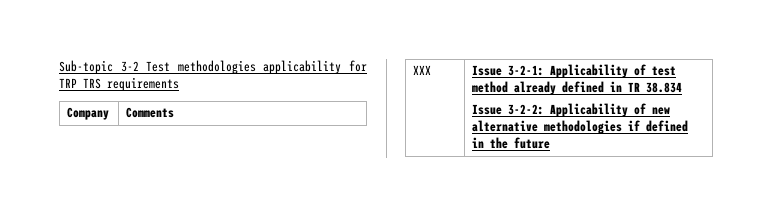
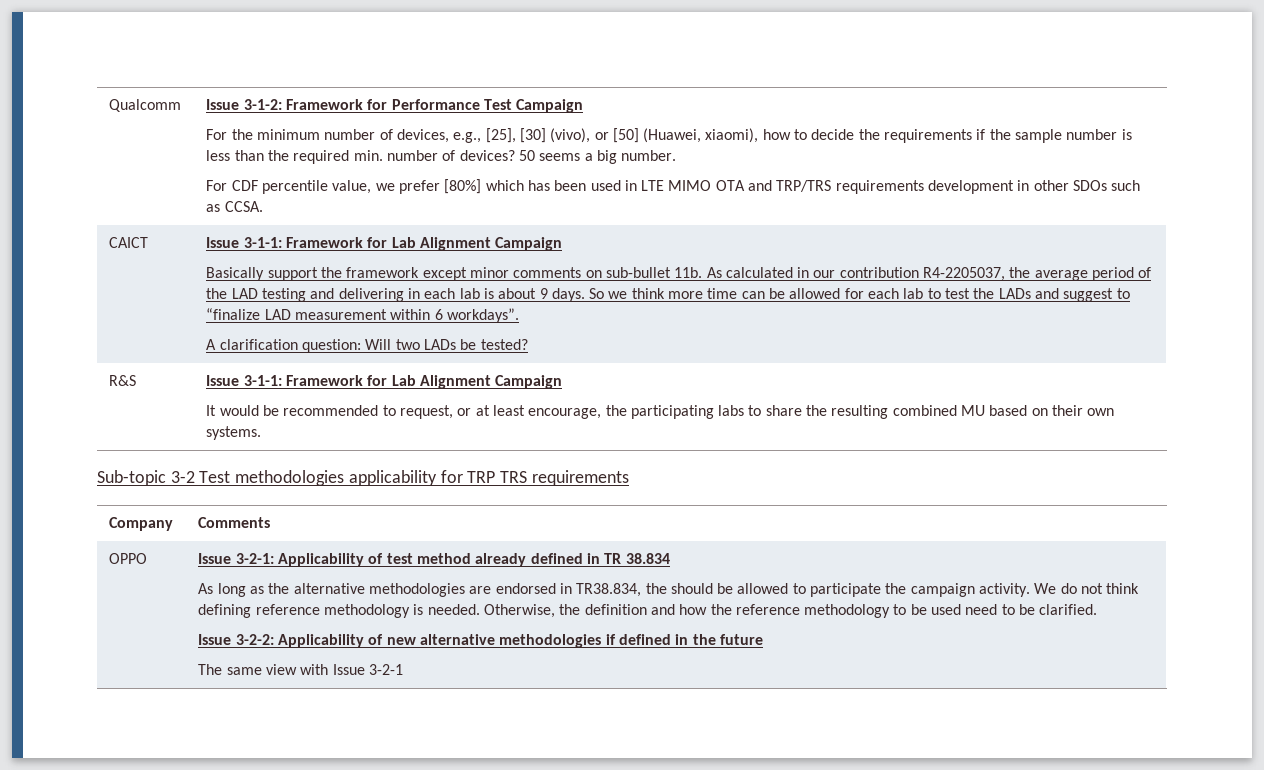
+ Qualcomm | Issue 3-1-2: Framework for Performance Test Campaign
+ For the minimum number of devices, e.g., [25], [30] (vivo), or [50] (Huawei, xiaomi), how to decide the requirements if the sample number is less than the required min. number of devices? 50 seems a big number.
+ For CDF percentile value, we prefer [80%] which has been used in LTE MIMO OTA and TRP/TRS requirements development in other SDOs such as CCSA.
+ CAICT | Issue 3-1-1: Framework for Lab Alignment Campaign
+ Basically support the framework except minor comments on sub-bullet 11b. As calculated in our contribution R4-2205037, the average period of the LAD testing and delivering in each lab is about 9 days. So we think more time can be allowed for each lab to test the LADs and suggest to “finalize LAD measurement within 6 workdays”.
+ A clarification question: Will two LADs be tested?
+ R&S | Issue 3-1-1: Framework for Lab Alignment Campaign
+ It would be recommended to request, or at least encourage, the participating labs to share the resulting combined MU based on their own systems.
- XXX
+ OPPO
+ As long as the alternative methodologies are endorsed in TR38.834, the should be allowed to participate the campaign activity. We do not think defining reference methodology is needed. Otherwise, the definition and how the reference methodology to be used need to be clarified.
+ The same view with Issue 3-2-1

